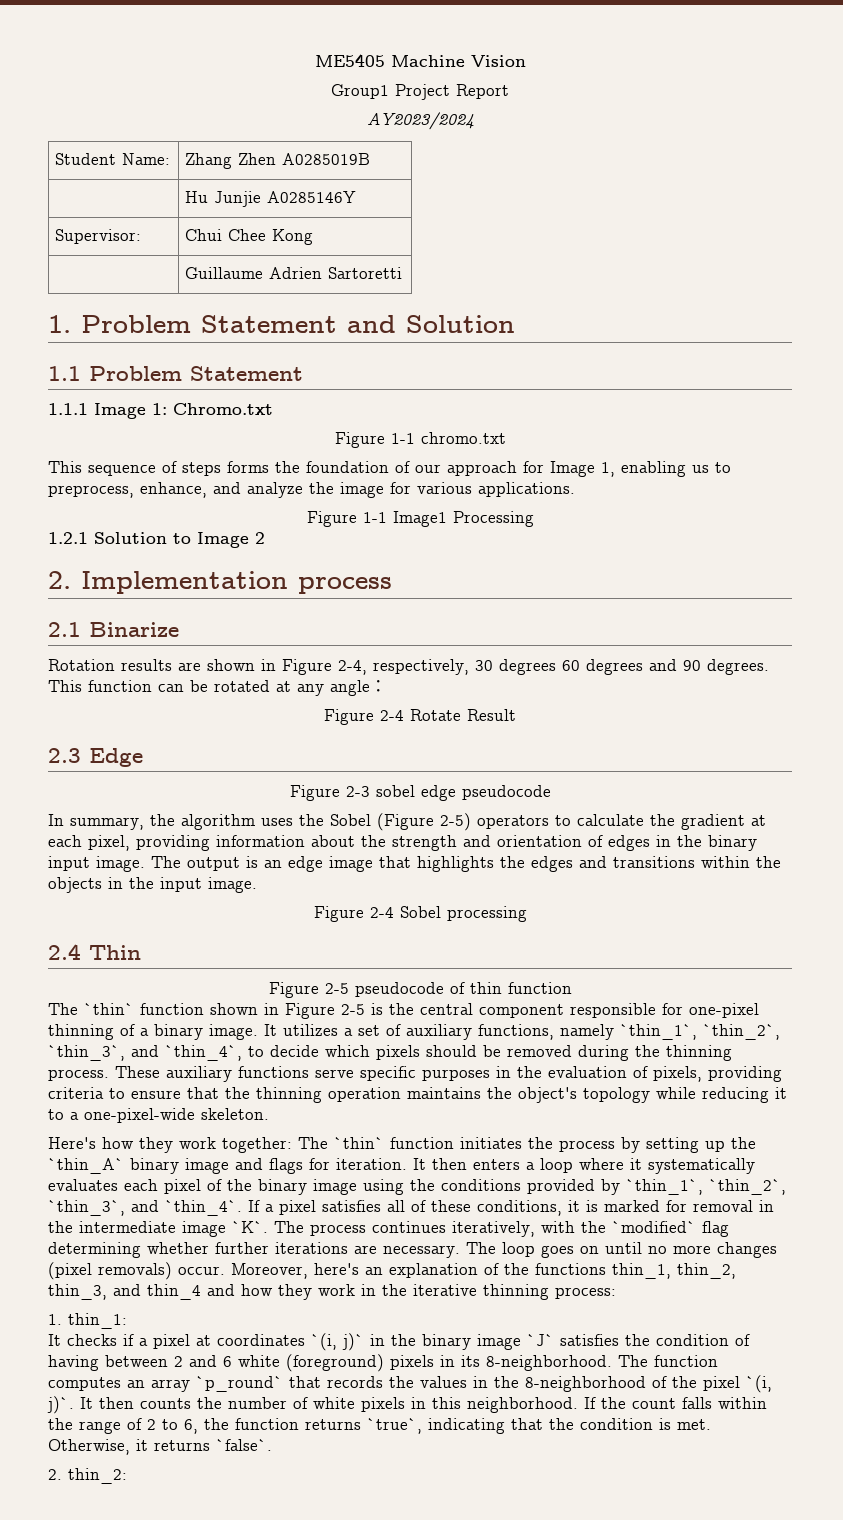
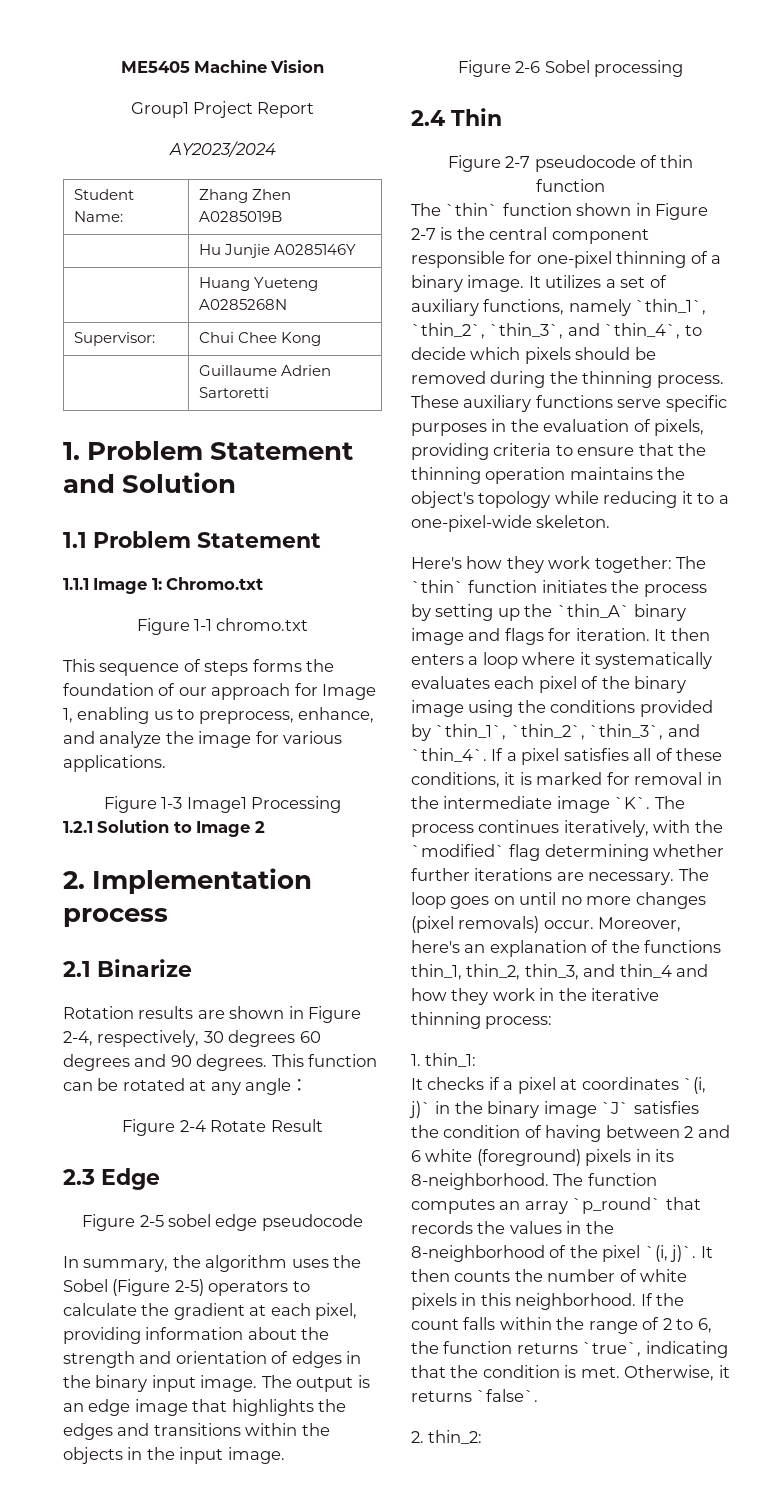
+ | Huang Yueteng A0285268N
- Figure 1-1 Image1 Processing
+ Figure 1-3 Image1 Processing
- Figure 2-3 sobel edge pseudocode
+ Figure 2-5 sobel edge pseudocode
- Figure 2-4 Sobel processing
+ Figure 2-6 Sobel processing
- Figure 2-5 pseudocode of thin function
+ Figure 2-7 pseudocode of thin function
- The `thin` function shown in Figure 2-5 is the central component responsible for one-pixel thinning of a binary image.
+ The `thin` function shown in Figure 2-7 is the central component responsible for one-pixel thinning of a binary image.

